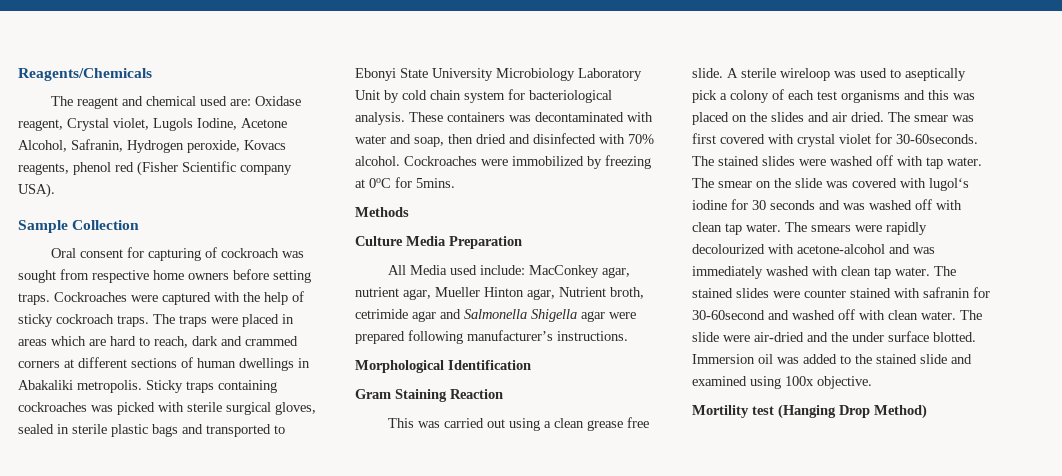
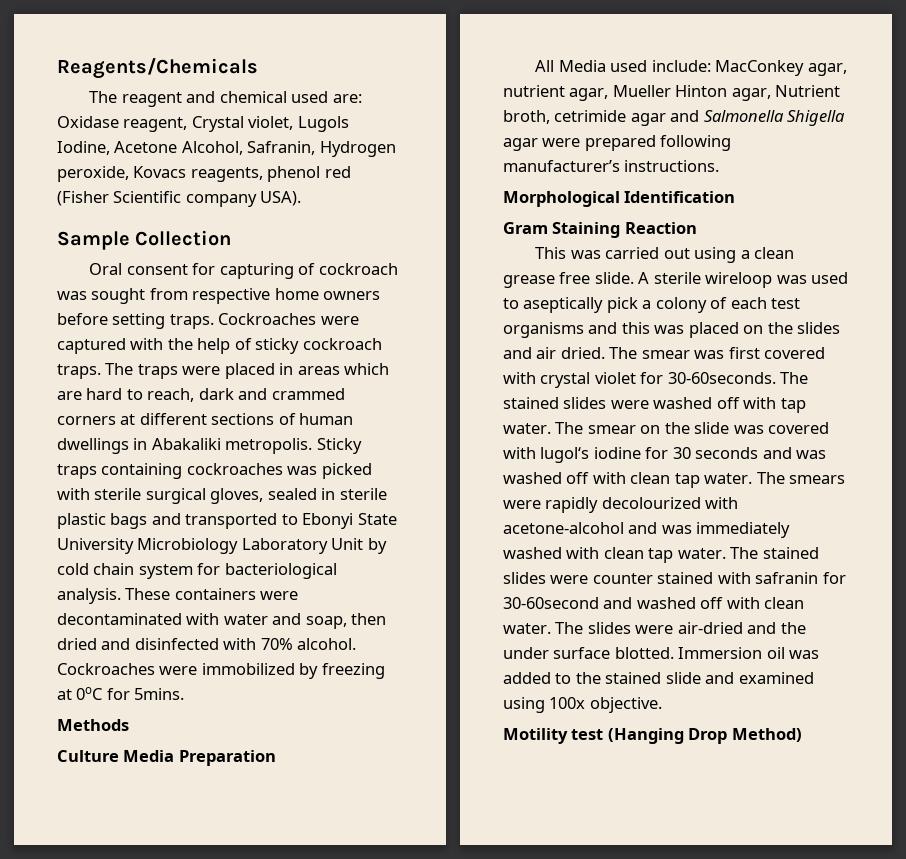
- These containers was decontaminated with water and soap, then dried and disinfected with 70% alcohol.
+ These containers were decontaminated with water and soap, then dried and disinfected with 70% alcohol.
- The slide were air-dried and the under surface blotted.
+ The slides were air-dried and the under surface blotted.
- Mortility test (Hanging Drop Method)
+ Motility test (Hanging Drop Method)

